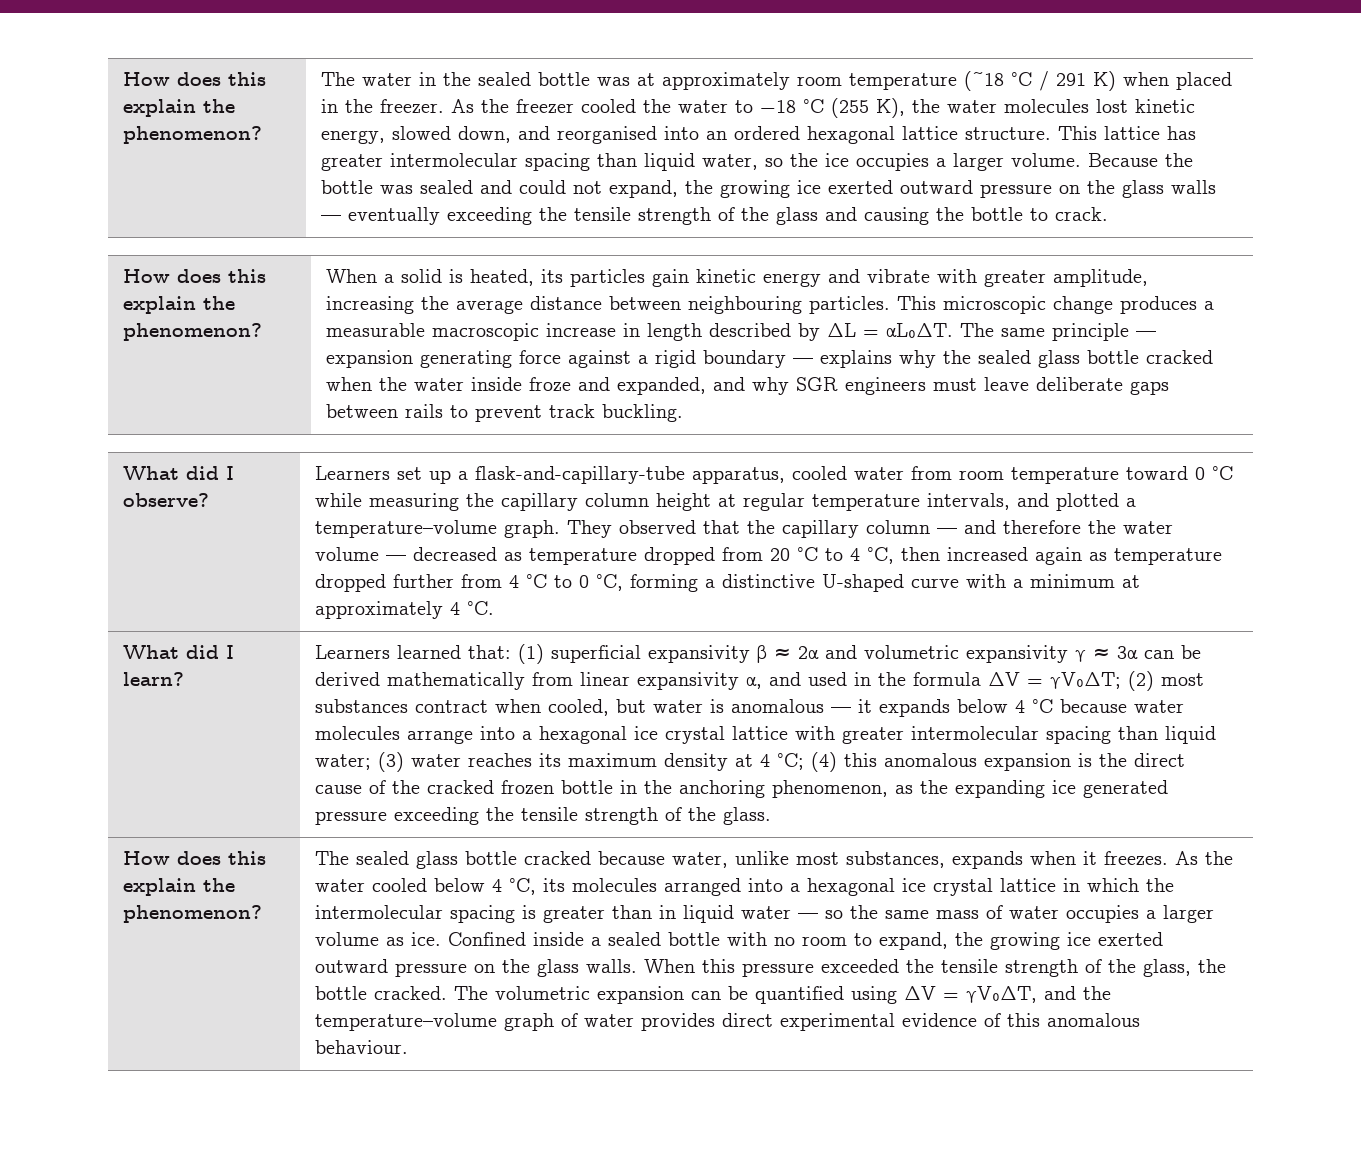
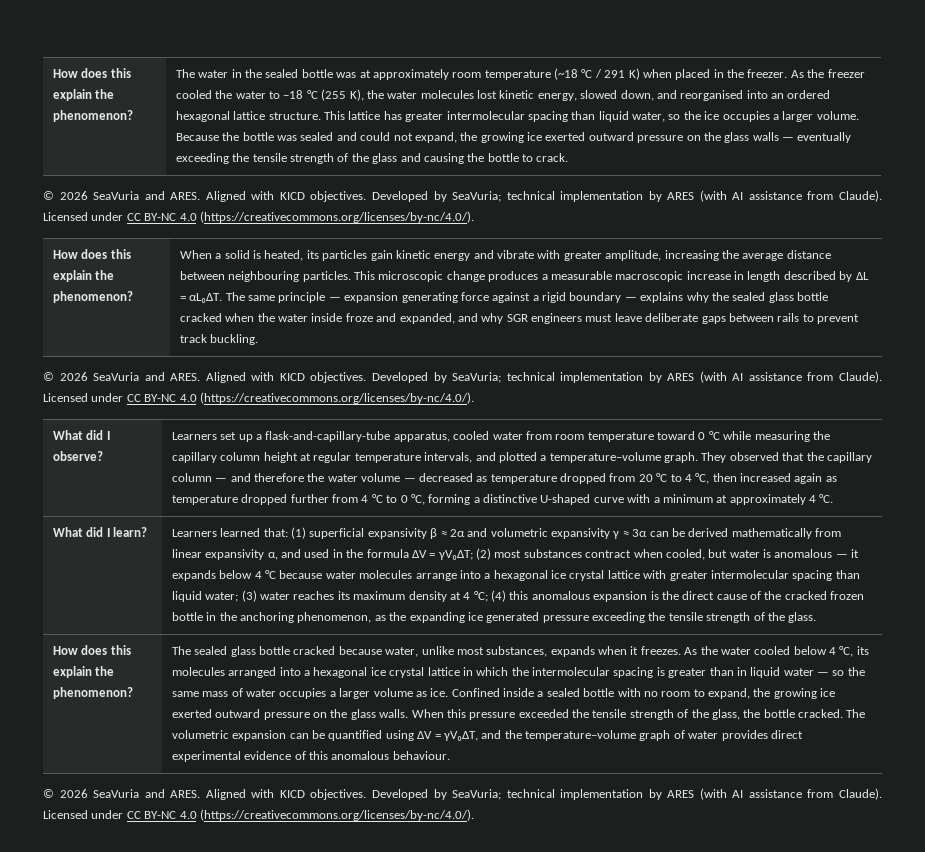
  Because the bottle was sealed and could not expand, the growing ice exerted outward pressure on the glass walls — eventually exceeding the tensile strength of the glass and causing the bottle to crack.
+ © 2026 SeaVuria and ARES. Aligned with KICD objectives. Developed by SeaVuria; technical implementation by ARES (with AI assistance from Claude). Licensed under CC BY-NC 4.0 (https://creativecommons.org/licenses/by-nc/4.0/).
  The same principle — expansion generating force against a rigid boundary — explains why the sealed glass bottle cracked when the water inside froze and expanded, and why SGR engineers must leave deliberate gaps between rails to prevent track buckling.
+ © 2026 SeaVuria and ARES. Aligned with KICD objectives. Developed by SeaVuria; technical implementation by ARES (with AI assistance from Claude). Licensed under CC BY-NC 4.0 (https://creativecommons.org/licenses/by-nc/4.0/).
  The volumetric expansion can be quantified using ΔV = γV₀ΔT, and the temperature–volume graph of water provides direct experimental evidence of this anomalous behaviour.
+ © 2026 SeaVuria and ARES. Aligned with KICD objectives. Developed by SeaVuria; technical implementation by ARES (with AI assistance from Claude). Licensed under CC BY-NC 4.0 (https://creativecommons.org/licenses/by-nc/4.0/).

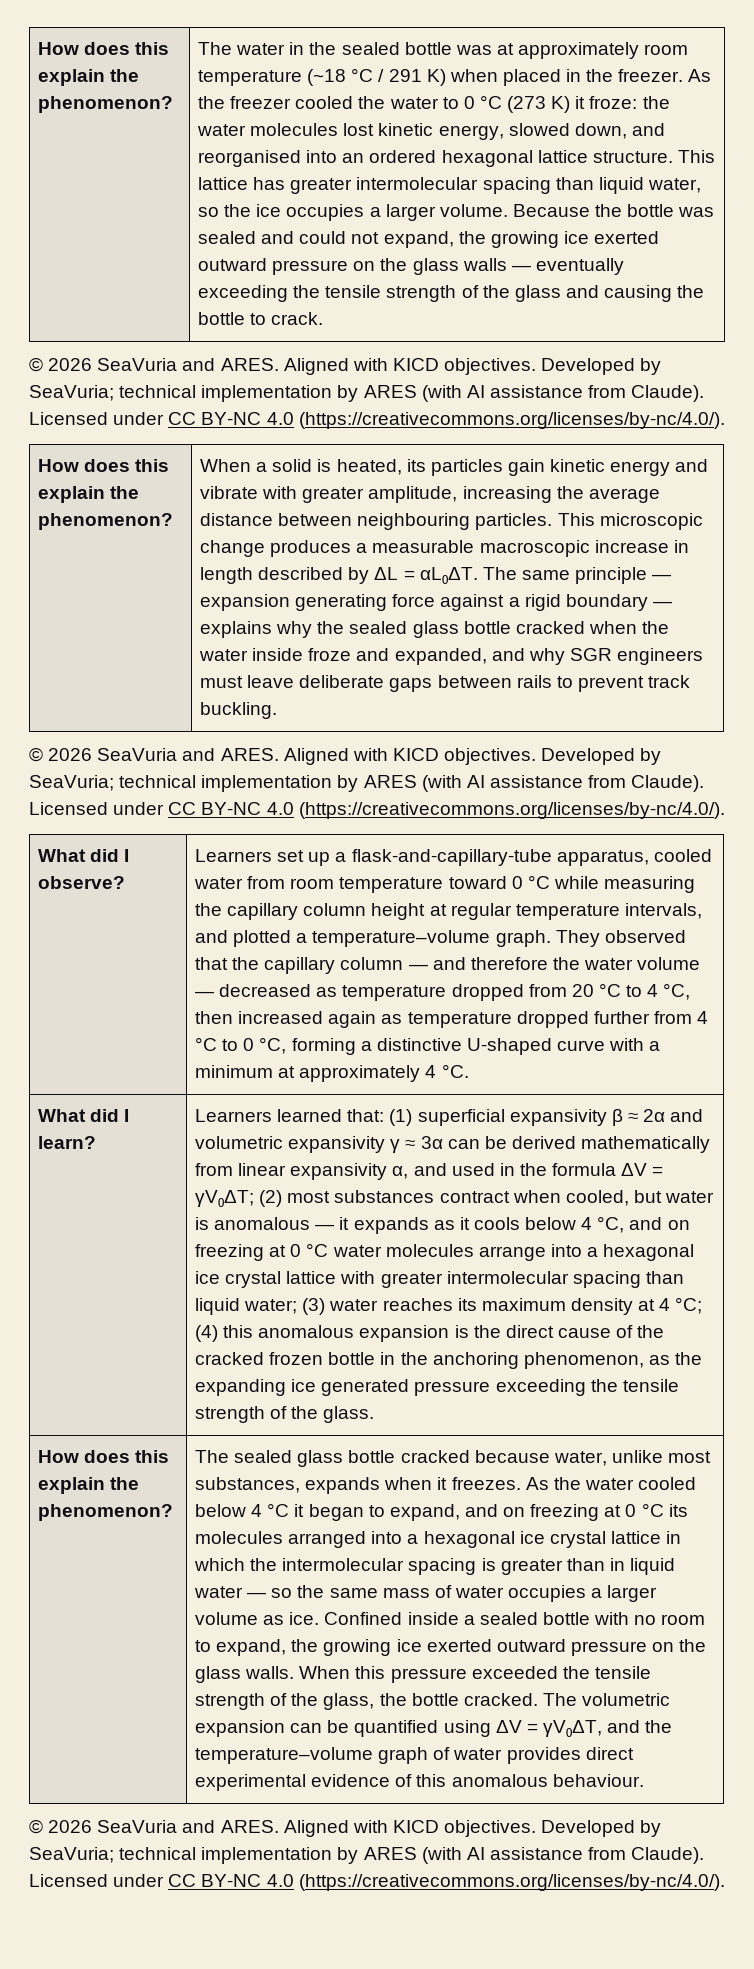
- As the freezer cooled the water to −18 °C (255 K), the water molecules lost kinetic energy, slowed down, and reorganised into an ordered hexagonal lattice structure.
+ As the freezer cooled the water to 0 °C (273 K) it froze: the water molecules lost kinetic energy, slowed down, and reorganised into an ordered hexagonal lattice structure.
- (2) most substances contract when cooled, but water is anomalous — it expands below 4 °C because water molecules arrange into a hexagonal ice crystal lattice with greater intermolecular spacing than liquid water;
+ (2) most substances contract when cooled, but water is anomalous — it expands as it cools below 4 °C, and on freezing at 0 °C water molecules arrange into a hexagonal ice crystal lattice with greater intermolecular spacing than liquid water;
- As the water cooled below 4 °C, its molecules arranged into a hexagonal ice crystal lattice in which the intermolecular spacing is greater than in liquid water — so the same mass of water occupies a larger volume as ice.
+ As the water cooled below 4 °C it began to expand, and on freezing at 0 °C its molecules arranged into a hexagonal ice crystal lattice in which the intermolecular spacing is greater than in liquid water — so the same mass of water occupies a larger volume as ice.

